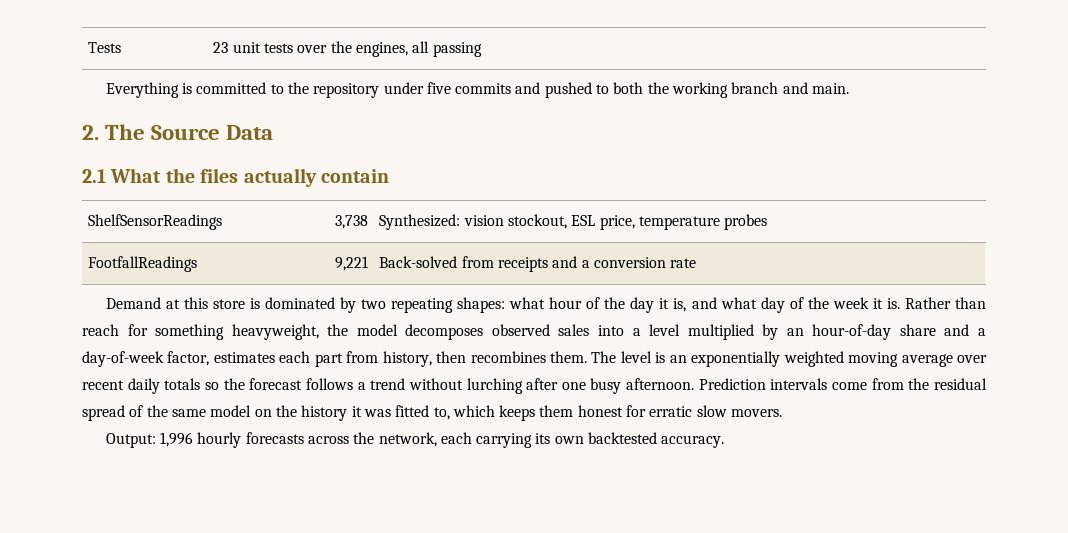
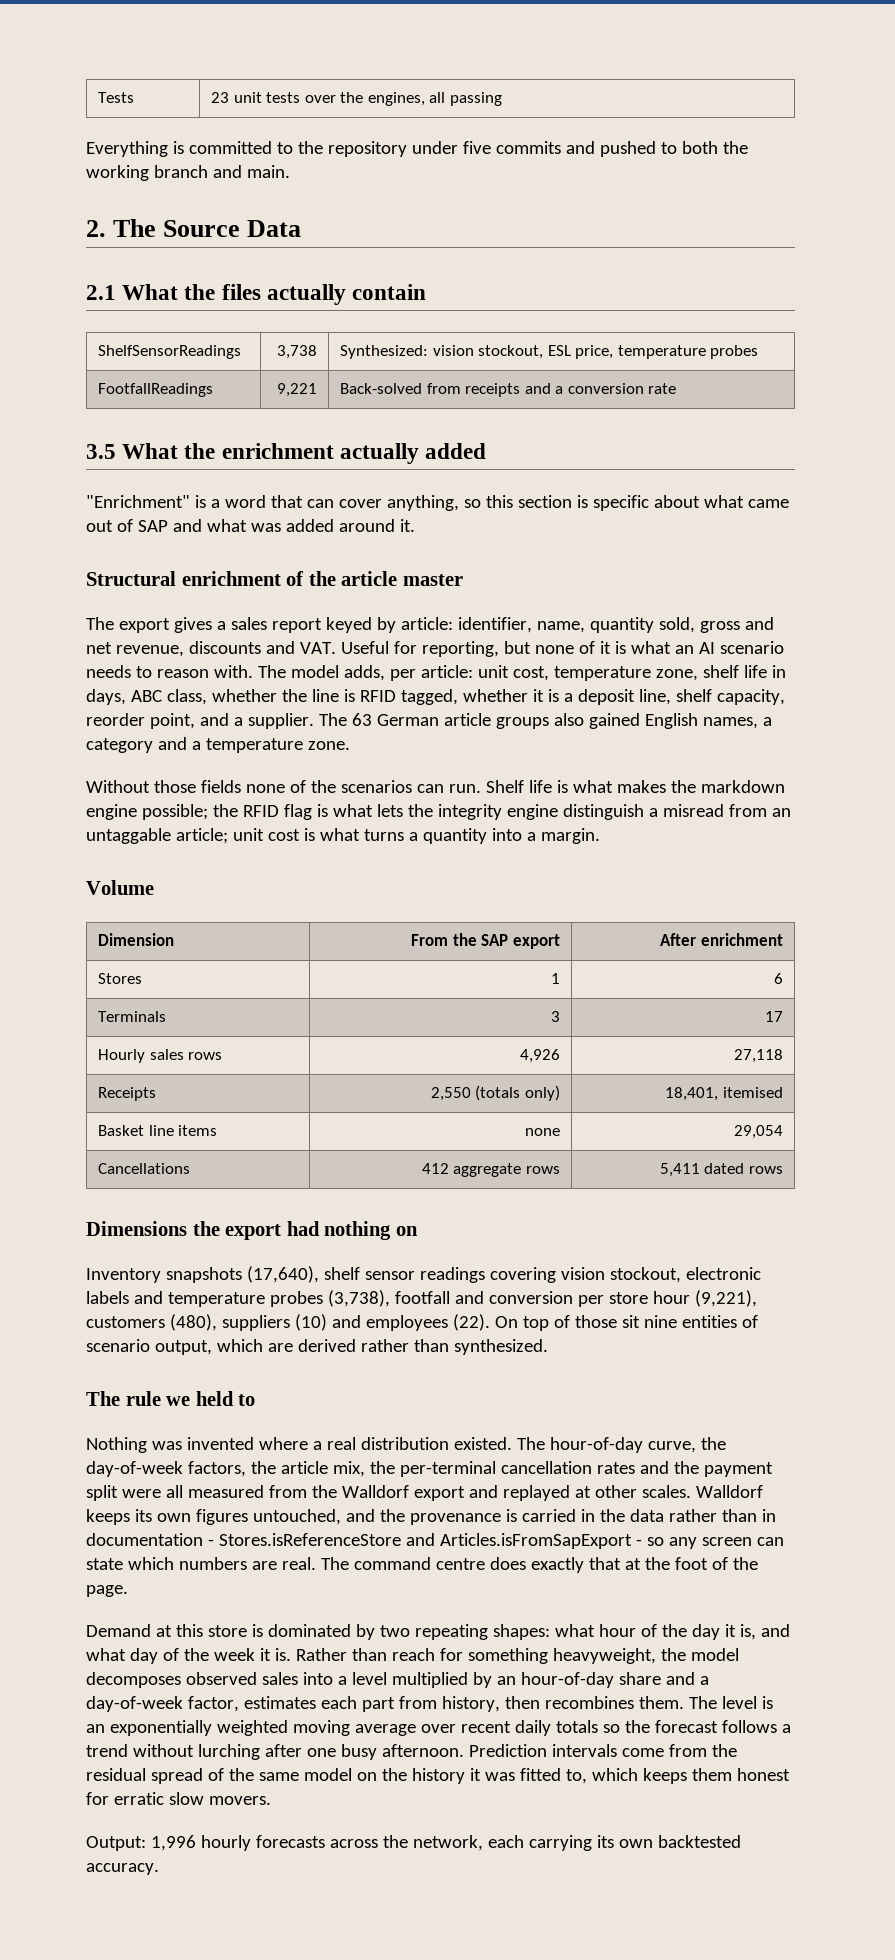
+ 3.5 What the enrichment actually added
+ "Enrichment" is a word that can cover anything, so this section is specific about what came out of SAP and what was added around it.
+ Structural enrichment of the article master
+ The export gives a sales report keyed by article: identifier, name, quantity sold, gross and net revenue, discounts and VAT. Useful for reporting, but none of it is what an AI scenario needs to reason with. The model adds, per article: unit cost, temperature zone, shelf life in days, ABC class, whether the line is RFID tagged, whether it is a deposit line, shelf capacity, reorder point, and a supplier. The 63 German article groups also gained English names, a category and a temperature zone.
+ Without those fields none of the scenarios can run. Shelf life is what makes the markdown engine possible; the RFID flag is what lets the integrity engine distinguish a misread from an untaggable article; unit cost is what turns a quantity into a margin.
+ Volume
+ Dimension | From the SAP export | After enrichment
+ Stores | 1 | 6
+ Terminals | 3 | 17
+ Hourly sales rows | 4,926 | 27,118
+ Receipts | 2,550 (totals only) | 18,401, itemised
+ Basket line items | none | 29,054
+ Cancellations | 412 aggregate rows | 5,411 dated rows
+ Dimensions the export had nothing on
+ Inventory snapshots (17,640), shelf sensor readings covering vision stockout, electronic labels and temperature probes (3,738), footfall and conversion per store hour (9,221), customers (480), suppliers (10) and employees (22). On top of those sit nine entities of scenario output, which are derived rather than synthesized.
+ The rule we held to
+ Nothing was invented where a real distribution existed. The hour-of-day curve, the day-of-week factors, the article mix, the per-terminal cancellation rates and the payment split were all measured from the Walldorf export and replayed at other scales. Walldorf keeps its own figures untouched, and the provenance is carried in the data rather than in documentation - Stores.isReferenceStore and Articles.isFromSapExport - so any screen can state which numbers are real. The command centre does exactly that at the foot of the page.

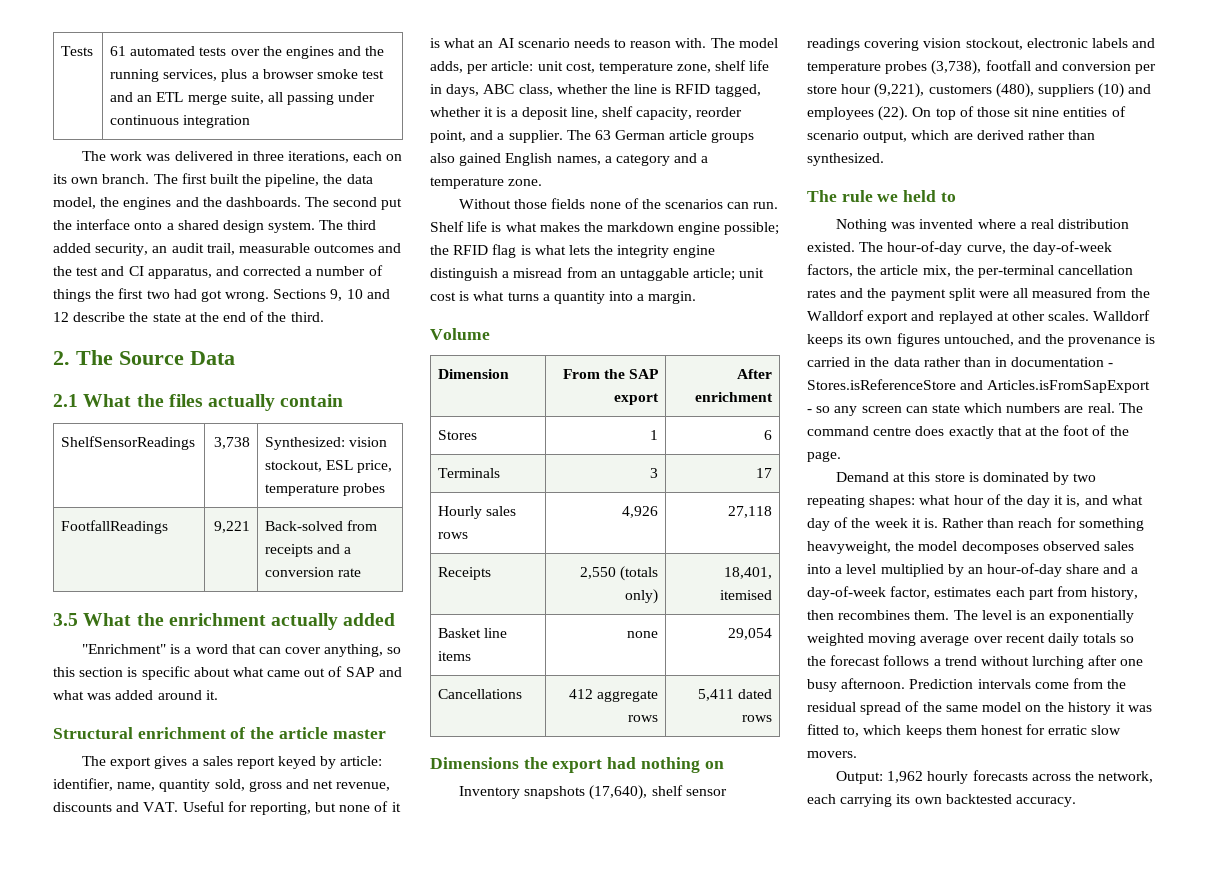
- Tests | 23 unit tests over the engines, all passing
- Everything is committed to the repository under five commits and pushed to both the working branch and main.
+ Tests | 61 automated tests over the engines and the running services, plus a browser smoke test and an ETL merge suite, all passing under continuous integration
+ The work was delivered in three iterations, each on its own branch. The first built the pipeline, the data model, the engines and the dashboards. The second put the interface onto a shared design system. The third added security, an audit trail, measurable outcomes and the test and CI apparatus, and corrected a number of things the first two had got wrong. Sections 9, 10 and 12 describe the state at the end of the third.
- Output: 1,996 hourly forecasts across the network, each carrying its own backtested accuracy.
+ Output: 1,962 hourly forecasts across the network, each carrying its own backtested accuracy.

